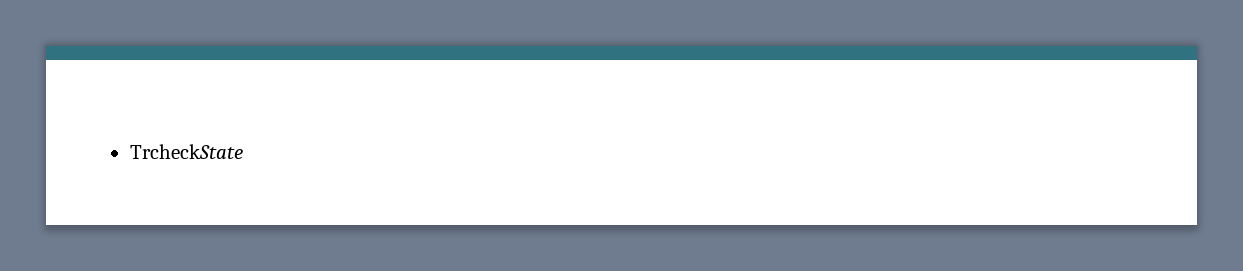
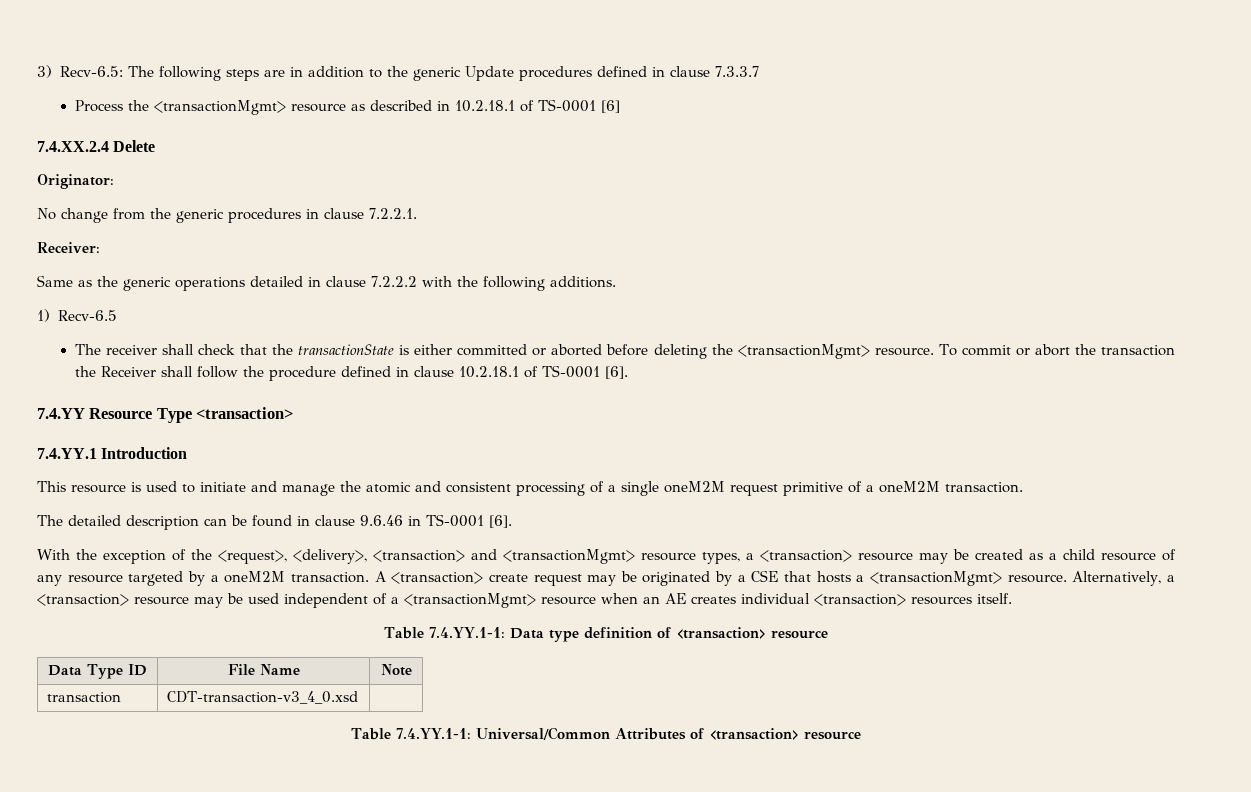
- TrcheckState
+ 3) Recv-6.5: The following steps are in addition to the generic Update procedures defined in clause 7.3.3.7
+ Process the <transactionMgmt> resource as described in 10.2.18.1 of TS-0001 [6]
+ 7.4.XX.2.4 Delete
+ Originator:
+ No change from the generic procedures in clause 7.2.2.1.
+ Receiver:
+ Same as the generic operations detailed in clause 7.2.2.2 with the following additions.
+ 1) Recv-6.5
+ The receiver shall check that the transactionState is either committed or aborted before deleting the <transactionMgmt> resource. To commit or abort the transaction the Receiver shall follow the procedure defined in clause 10.2.18.1 of TS-0001 [6].
+ 7.4.YY Resource Type <transaction>
+ 7.4.YY.1 Introduction
+ This resource is used to initiate and manage the atomic and consistent processing of a single oneM2M request primitive of a oneM2M transaction.
+ The detailed description can be found in clause 9.6.46 in TS-0001 [6].
+ With the exception of the <request>, <delivery>, <transaction> and <transactionMgmt> resource types, a <transaction> resource may be created as a child resource of any resource targeted by a oneM2M transaction. A <transaction> create request may be originated by a CSE that hosts a <transactionMgmt> resource. Alternatively, a <transaction> resource may be used independent of a <transactionMgmt> resource when an AE creates individual <transaction> resources itself.
+ Table 7.4.YY.1-1: Data type definition of <transaction> resource
+ Data Type ID | File Name | Note
+ transaction | CDT-transaction-v3_4_0.xsd |
+ Table 7.4.YY.1-1: Universal/Common Attributes of <transaction> resource

